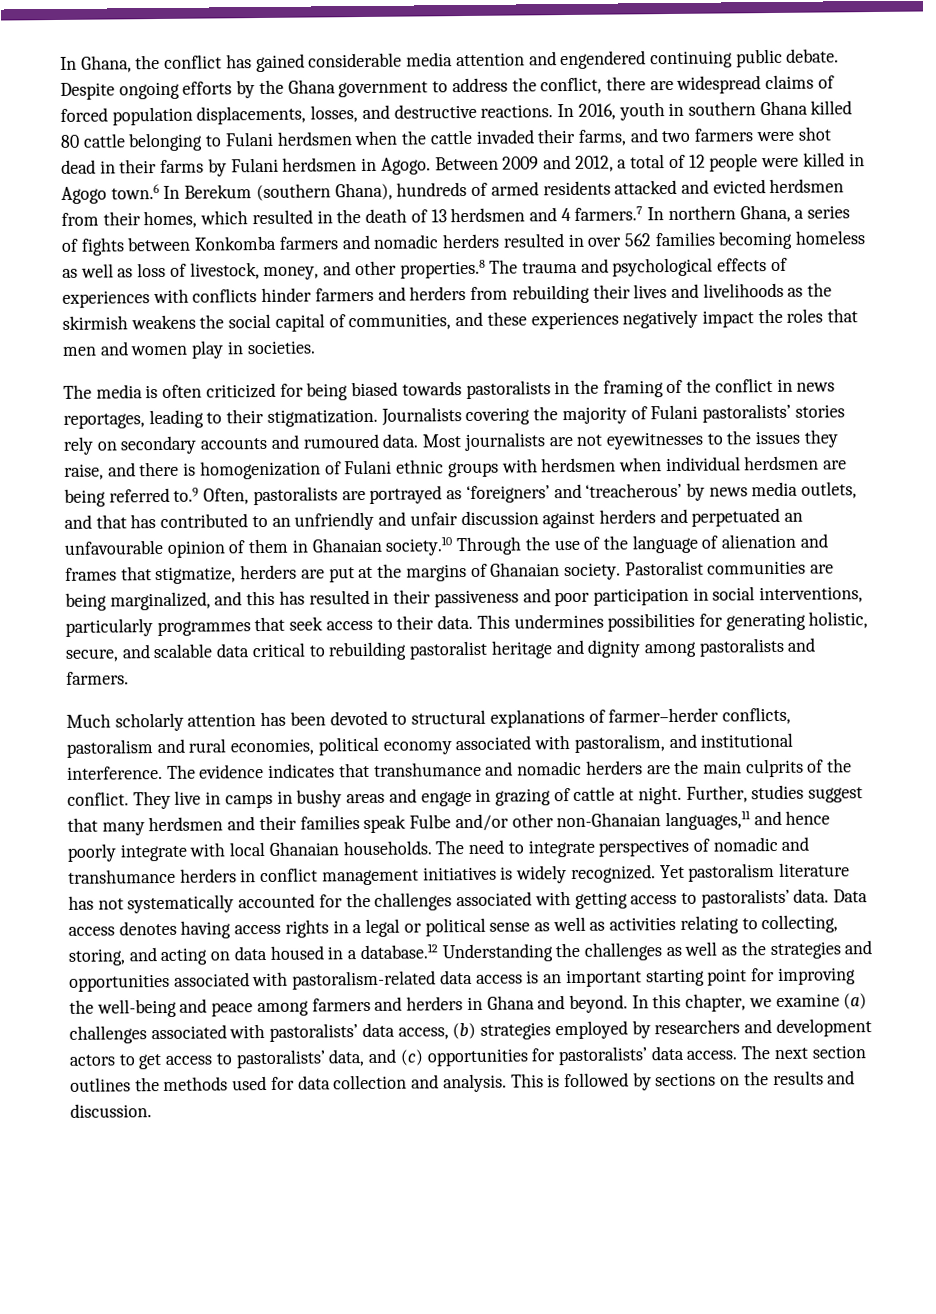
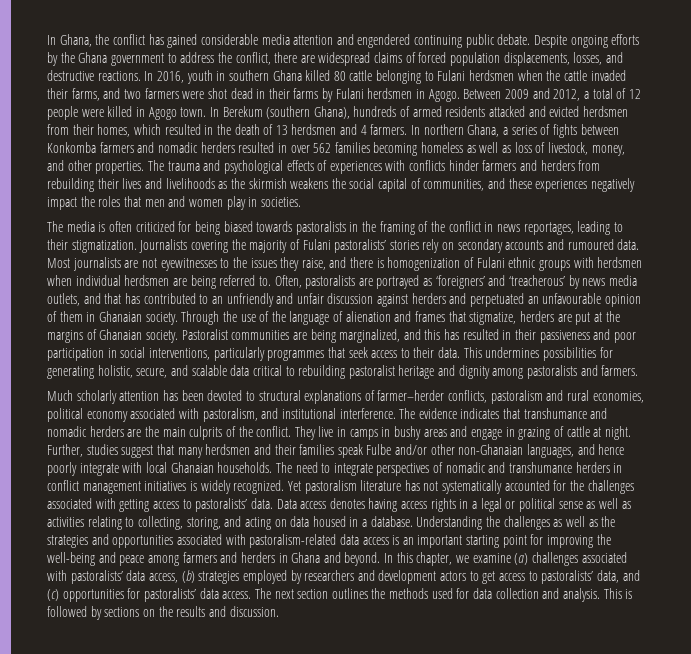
- Between 2009 and 2012, a total of 12 people were killed in Agogo town.6 In Berekum (southern Ghana), hundreds of armed residents attacked and evicted herdsmen from their homes, which resulted in the death of 13 herdsmen and 4 farmers.7 In northern Ghana, a series of fights between Konkomba farmers and nomadic herders resulted in over 562 families becoming homeless as well as loss of livestock, money, and other properties.8 The trauma and psychological effects of experiences with conflicts hinder farmers and herders from rebuilding their lives and livelihoods as the skirmish weakens the social capital of communities, and these experiences negatively impact the roles that men and women play in societies.
+ Between 2009 and 2012, a total of 12 people were killed in Agogo town. In Berekum (southern Ghana), hundreds of armed residents attacked and evicted herdsmen from their homes, which resulted in the death of 13 herdsmen and 4 farmers. In northern Ghana, a series of fights between Konkomba farmers and nomadic herders resulted in over 562 families becoming homeless as well as loss of livestock, money, and other properties. The trauma and psychological effects of experiences with conflicts hinder farmers and herders from rebuilding their lives and livelihoods as the skirmish weakens the social capital of communities, and these experiences negatively impact the roles that men and women play in societies.
- Most journalists are not eyewitnesses to the issues they raise, and there is homogenization of Fulani ethnic groups with herdsmen when individual herdsmen are being referred to.9 Often, pastoralists are portrayed as ‘foreigners’ and ‘treacherous’ by news media outlets, and that has contributed to an unfriendly and unfair discussion against herders and perpetuated an unfavourable opinion of them in Ghanaian society.10 Through the use of the language of alienation and frames that stigmatize, herders are put at the margins of Ghanaian society.
+ Most journalists are not eyewitnesses to the issues they raise, and there is homogenization of Fulani ethnic groups with herdsmen when individual herdsmen are being referred to. Often, pastoralists are portrayed as ‘foreigners’ and ‘treacherous’ by news media outlets, and that has contributed to an unfriendly and unfair discussion against herders and perpetuated an unfavourable opinion of them in Ghanaian society. Through the use of the language of alienation and frames that stigmatize, herders are put at the margins of Ghanaian society.
- Further, studies suggest that many herdsmen and their families speak Fulbe and/or other non-Ghanaian languages,11 and hence poorly integrate with local Ghanaian households.
+ Further, studies suggest that many herdsmen and their families speak Fulbe and/or other non-Ghanaian languages, and hence poorly integrate with local Ghanaian households.
- Data access denotes having access rights in a legal or political sense as well as activities relating to collecting, storing, and acting on data housed in a database.12 Understanding the challenges as well as the strategies and opportunities associated with pastoralism-related data access is an important starting point for improving the well-being and peace among farmers and herders in Ghana and beyond.
+ Data access denotes having access rights in a legal or political sense as well as activities relating to collecting, storing, and acting on data housed in a database. Understanding the challenges as well as the strategies and opportunities associated with pastoralism-related data access is an important starting point for improving the well-being and peace among farmers and herders in Ghana and beyond.

